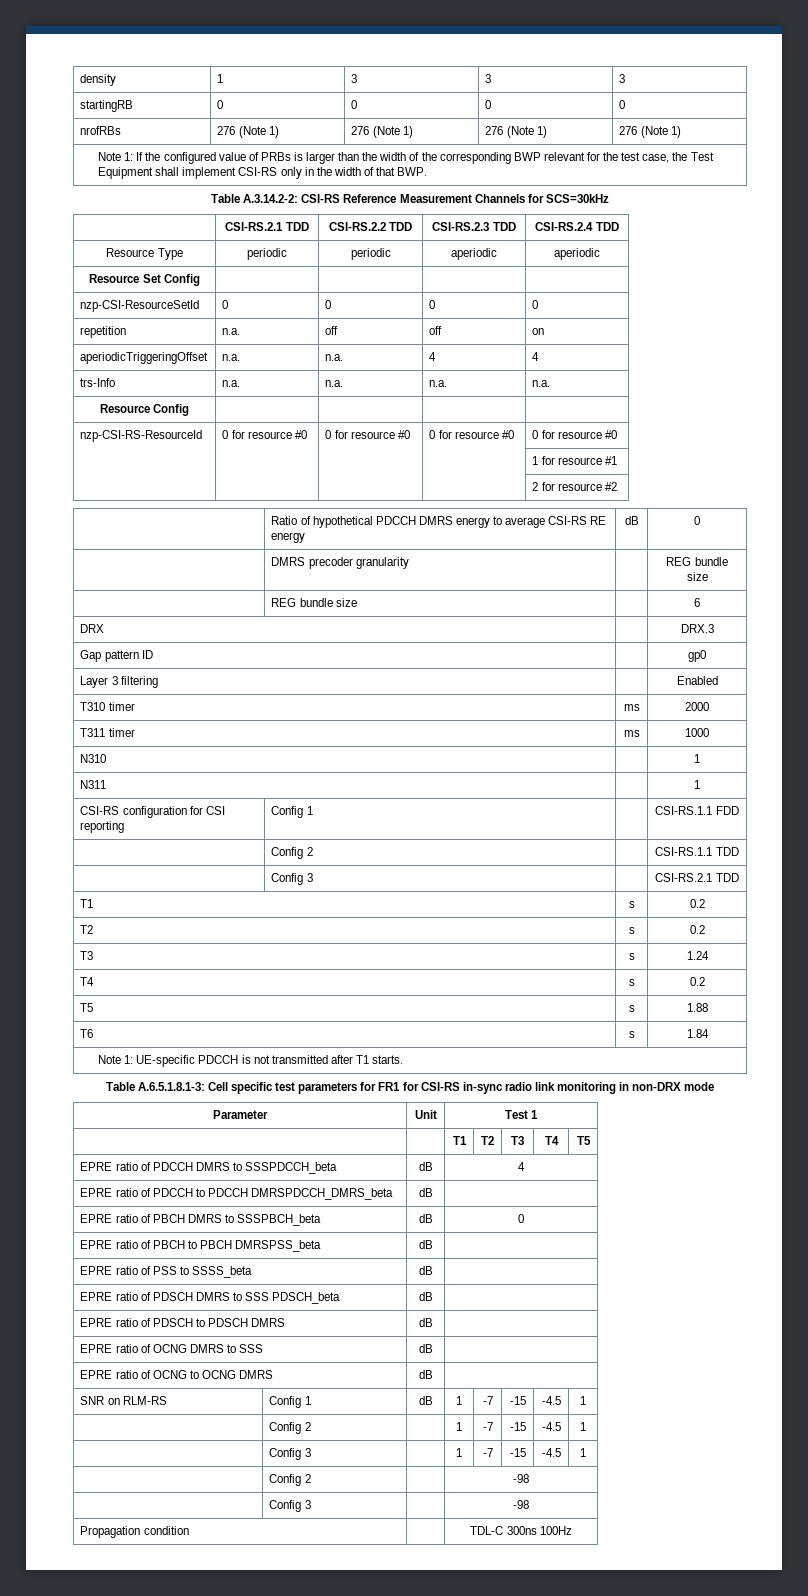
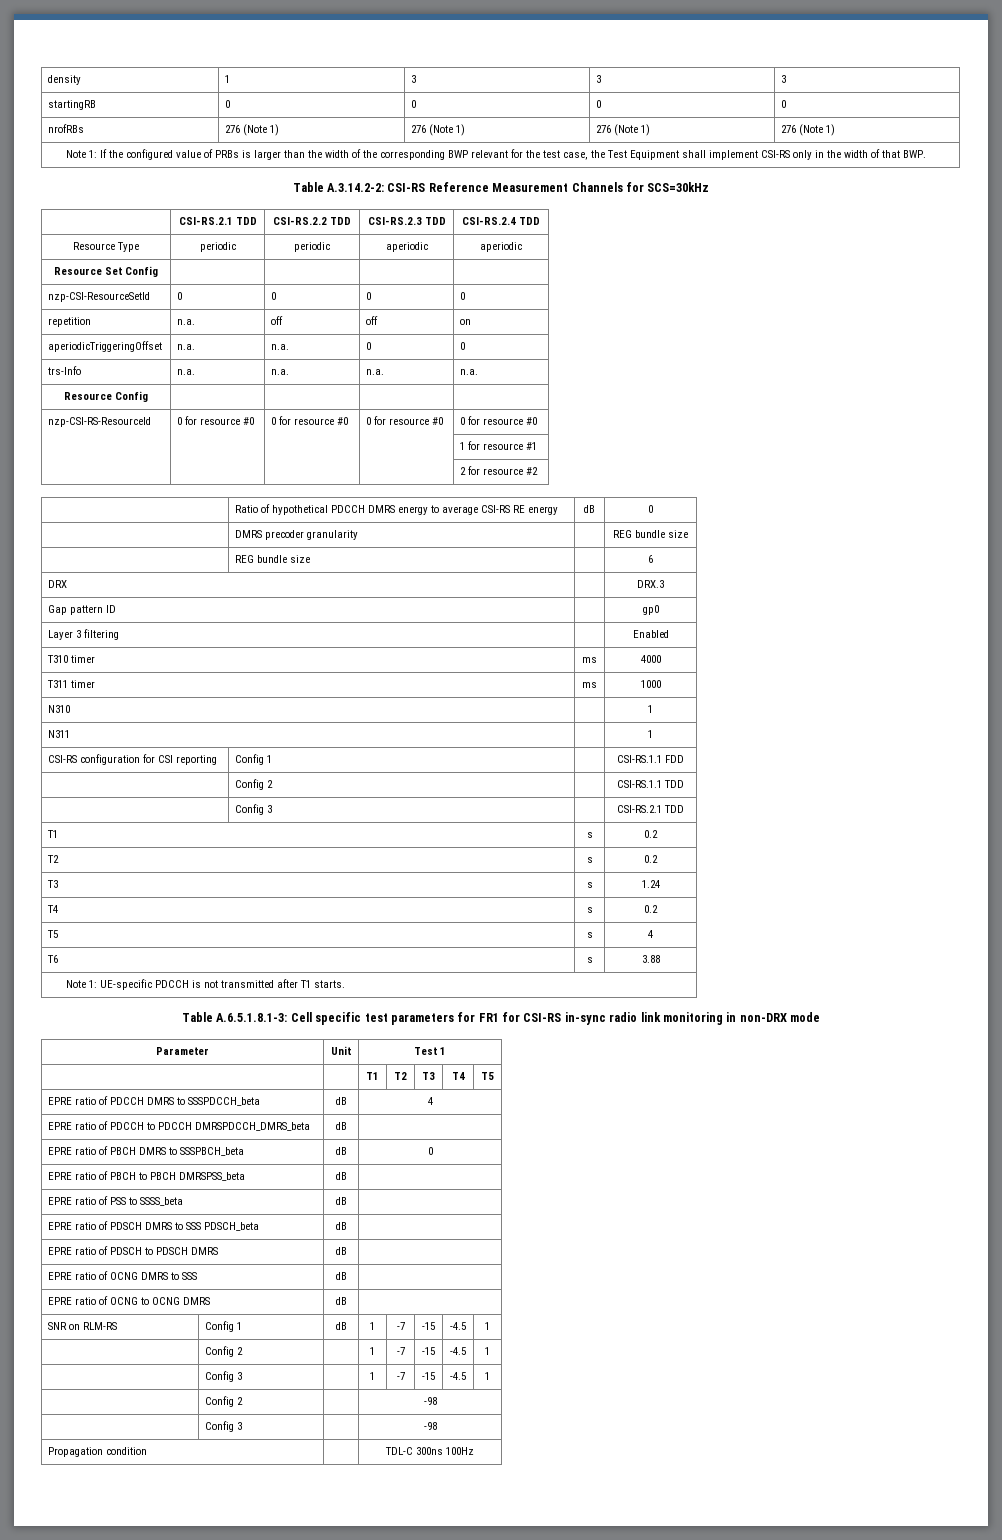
- aperiodicTriggeringOffset | n.a. | n.a. | 4 | 4
+ aperiodicTriggeringOffset | n.a. | n.a. | 0 | 0
- T310 timer | ms | 2000
+ T310 timer | ms | 4000
- T5 | s | 1.88
+ T5 | s | 4
- T6 | s | 1.84
+ T6 | s | 3.88

